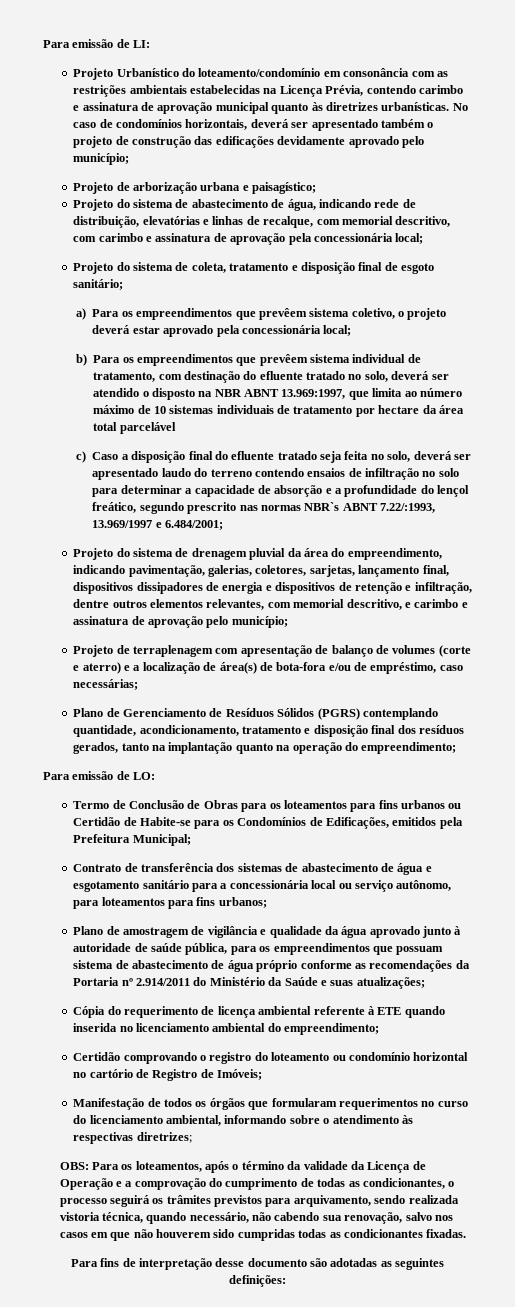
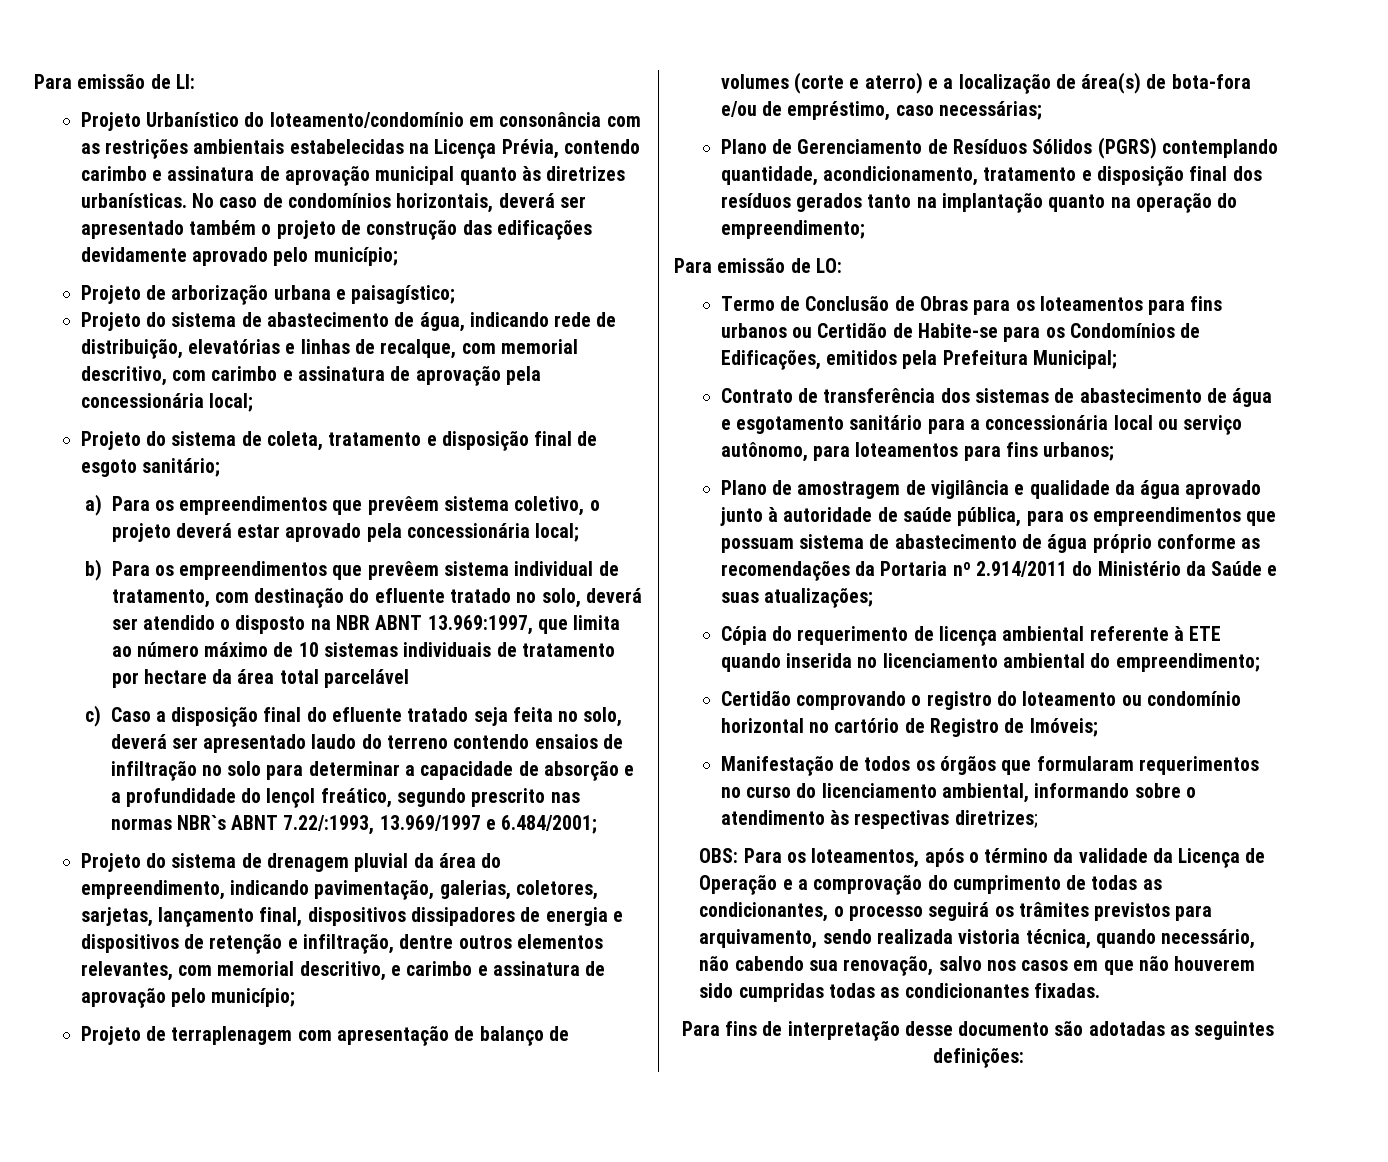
- Plano de Gerenciamento de Resíduos Sólidos (PGRS) contemplando quantidade, acondicionamento, tratamento e disposição final dos resíduos gerados, tanto na implantação quanto na operação do empreendimento;
+ Plano de Gerenciamento de Resíduos Sólidos (PGRS) contemplando quantidade, acondicionamento, tratamento e disposição final dos resíduos gerados tanto na implantação quanto na operação do empreendimento;

